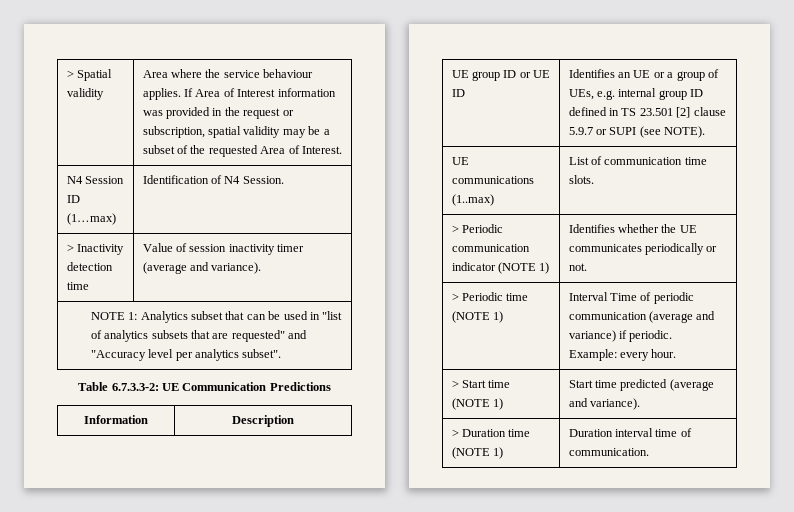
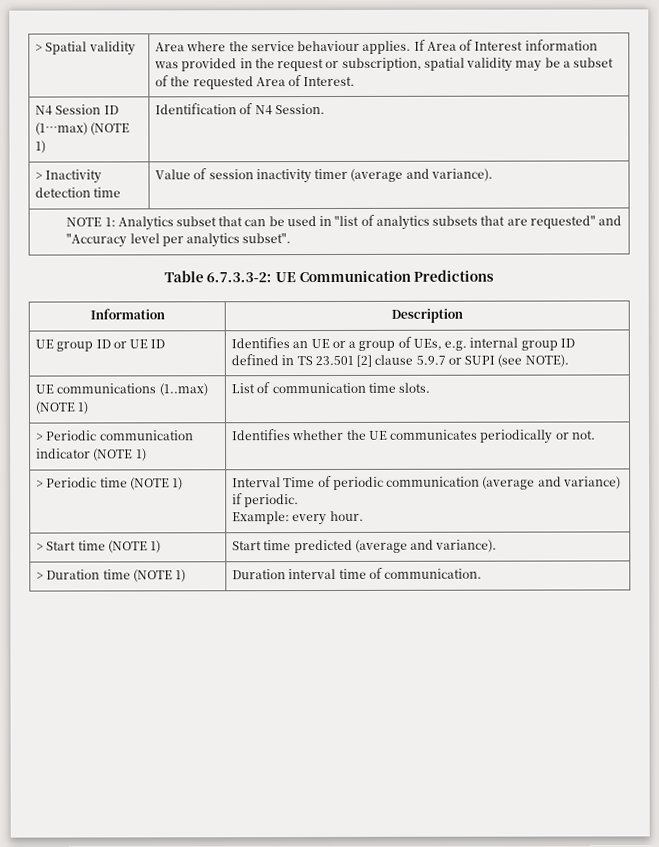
- N4 Session ID (1…max) | Identification of N4 Session.
+ N4 Session ID (1…max) (NOTE 1) | Identification of N4 Session.
- UE communications (1..max) | List of communication time slots.
+ UE communications (1..max) (NOTE 1) | List of communication time slots.

